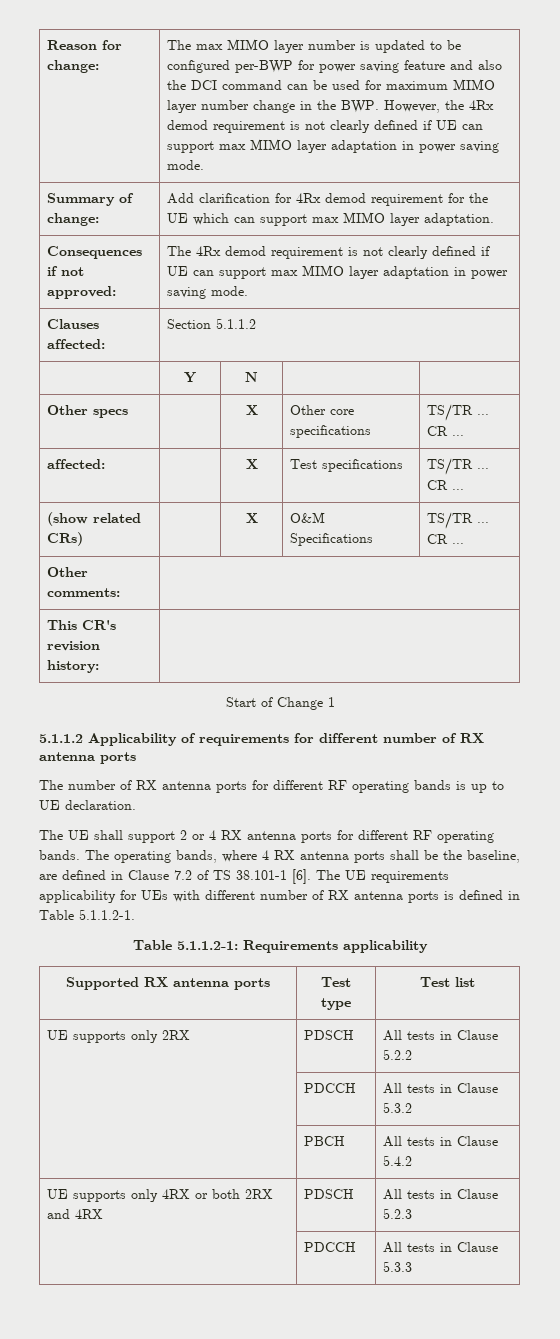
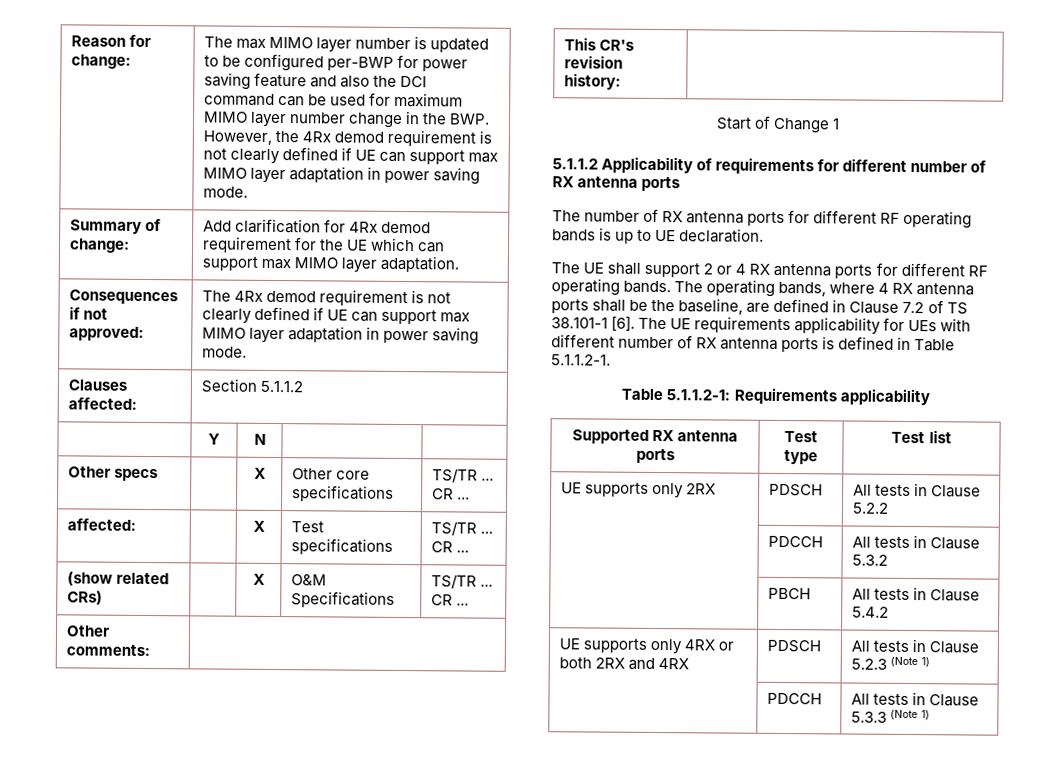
- UE supports only 4RX or both 2RX and 4RX | PDSCH | All tests in Clause 5.2.3
+ UE supports only 4RX or both 2RX and 4RX | PDSCH | All tests in Clause 5.2.3 (Note 1)
- | PDCCH | All tests in Clause 5.3.3
+ | PDCCH | All tests in Clause 5.3.3 (Note 1)

